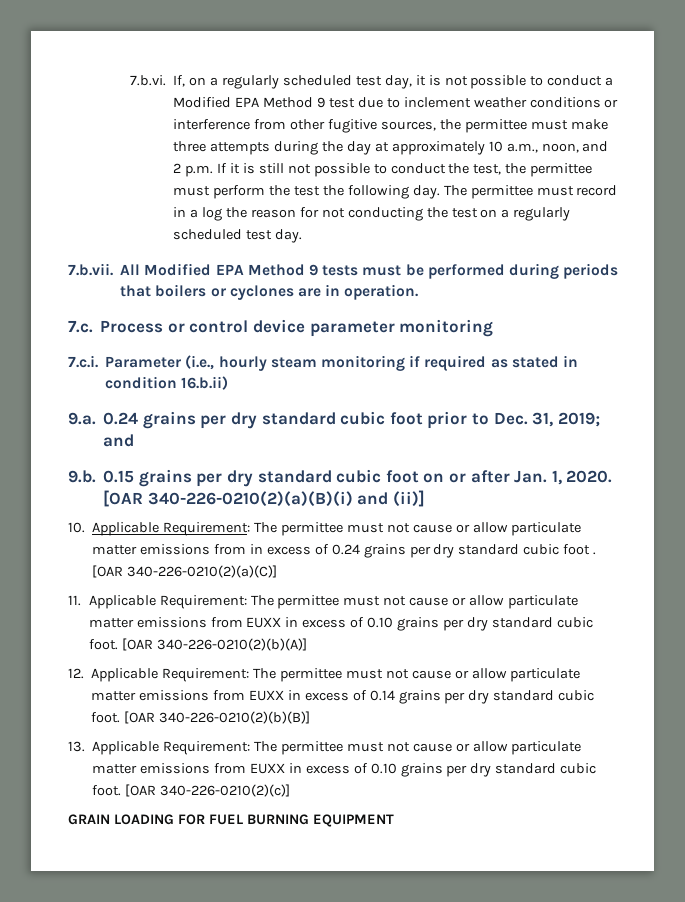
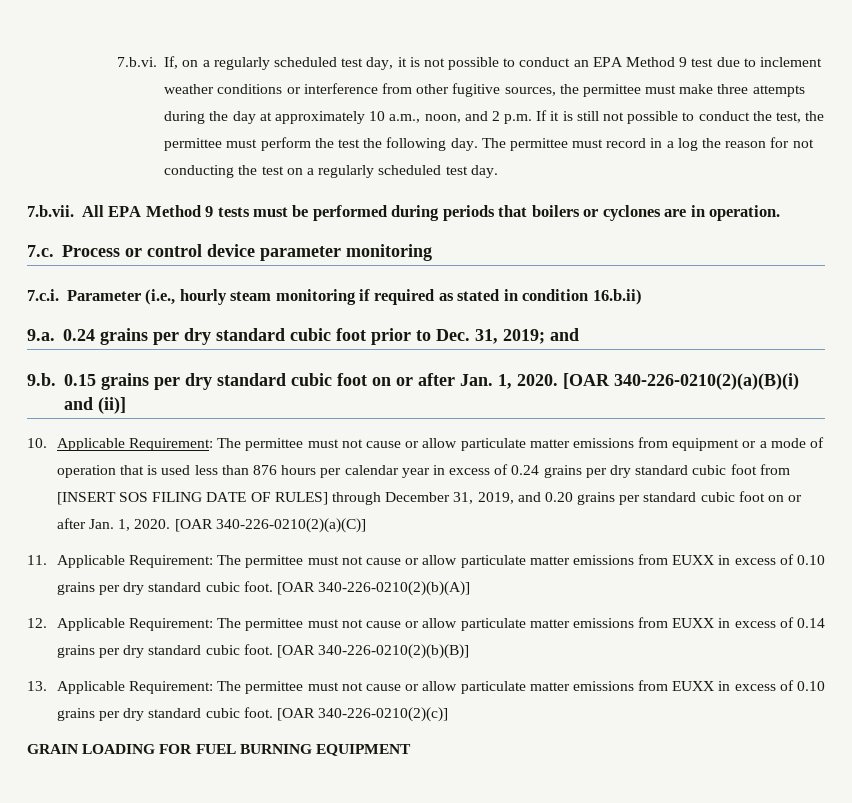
- 7.b.vi. If, on a regularly scheduled test day, it is not possible to conduct a Modified EPA Method 9 test due to inclement weather conditions or interference from other fugitive sources, the permittee must make three attempts during the day at approximately 10 a.m., noon, and 2 p.m. If it is still not possible to conduct the test, the permittee must perform the test the following day.
+ 7.b.vi. If, on a regularly scheduled test day, it is not possible to conduct an EPA Method 9 test due to inclement weather conditions or interference from other fugitive sources, the permittee must make three attempts during the day at approximately 10 a.m., noon, and 2 p.m. If it is still not possible to conduct the test, the permittee must perform the test the following day.
- 7.b.vii. All Modified EPA Method 9 tests must be performed during periods that boilers or cyclones are in operation.
+ 7.b.vii. All EPA Method 9 tests must be performed during periods that boilers or cyclones are in operation.
- 10. Applicable Requirement: The permittee must not cause or allow particulate matter emissions from in excess of 0.24 grains per dry standard cubic foot .
+ 10. Applicable Requirement: The permittee must not cause or allow particulate matter emissions from equipment or a mode of operation that is used less than 876 hours per calendar year in excess of 0.24 grains per dry standard cubic foot from [INSERT SOS FILING DATE OF RULES] through December 31, 2019, and 0.20 grains per standard cubic foot on or after Jan. 1, 2020.

